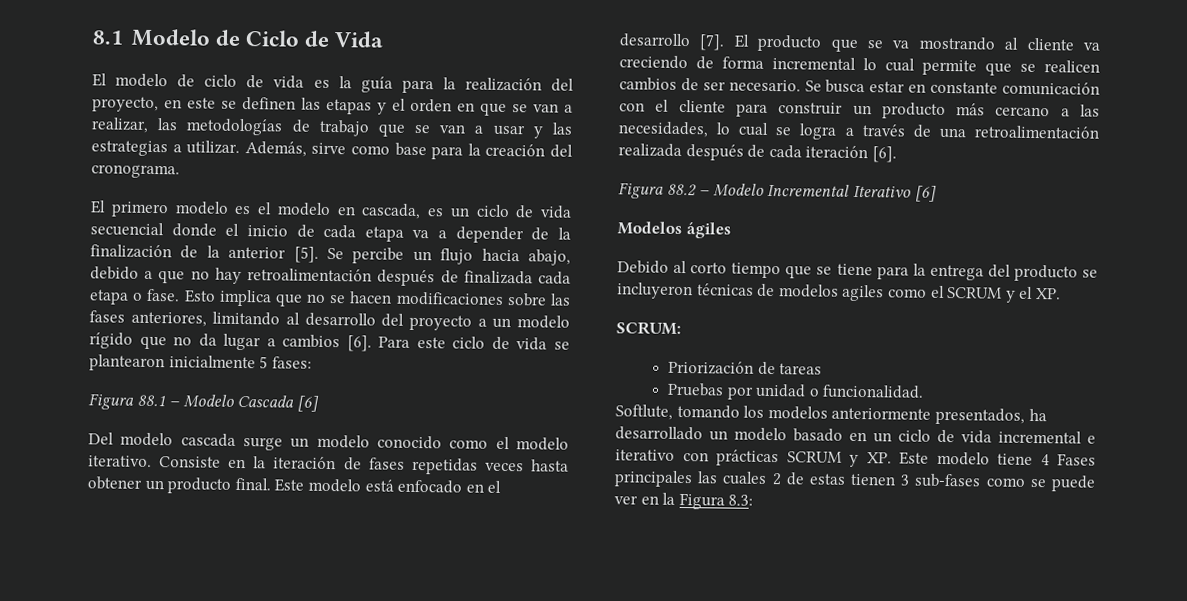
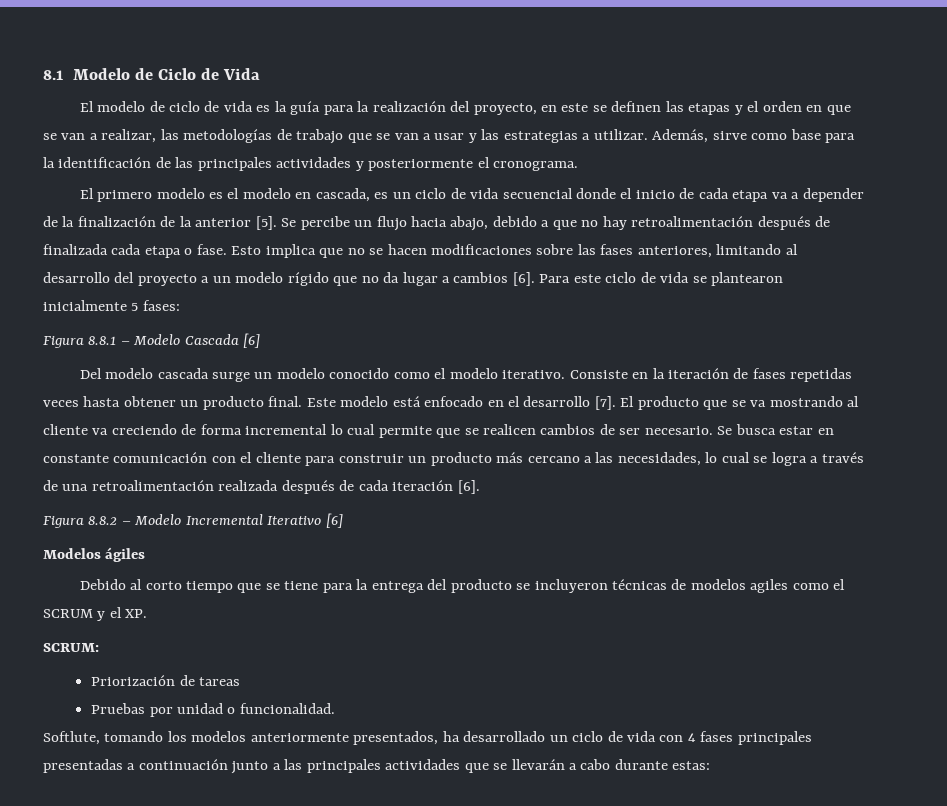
- Además, sirve como base para la creación del cronograma.
+ Además, sirve como base para la identificación de las principales actividades y posteriormente el cronograma.
- Figura 88.1 – Modelo Cascada [6]
+ Figura 8.8.1 – Modelo Cascada [6]
- Figura 88.2 – Modelo Incremental Iterativo [6]
+ Figura 8.8.2 – Modelo Incremental Iterativo [6]
- Softlute, tomando los modelos anteriormente presentados, ha desarrollado un modelo basado en un ciclo de vida incremental e iterativo con prácticas SCRUM y XP. Este modelo tiene 4 Fases principales las cuales 2 de estas tienen 3 sub-fases como se puede ver en la Figura 8.3:
+ Softlute, tomando los modelos anteriormente presentados, ha desarrollado un ciclo de vida con 4 fases principales presentadas a continuación junto a las principales actividades que se llevarán a cabo durante estas:

